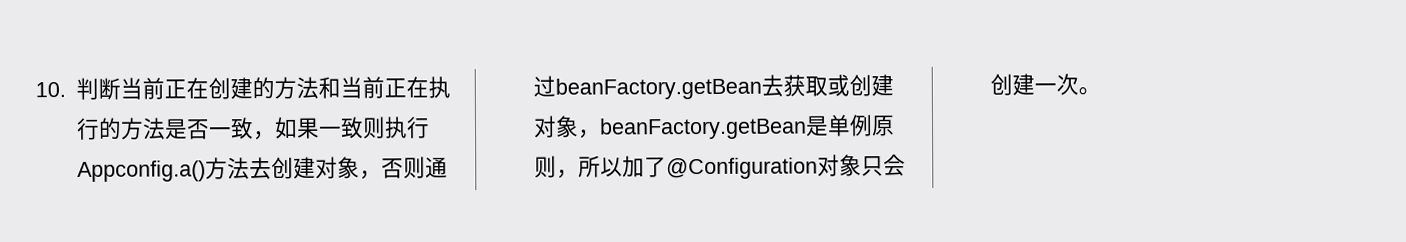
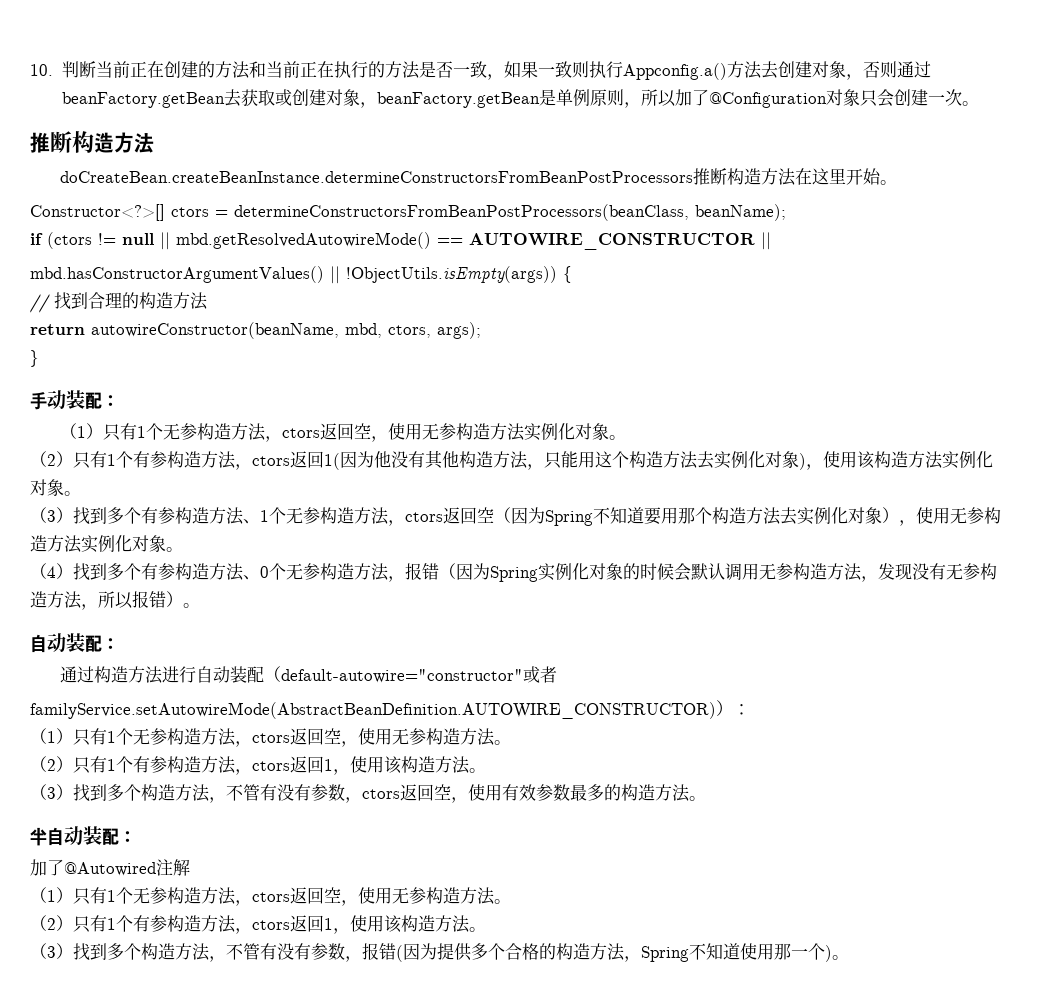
  10.判断当前正在创建的方法和当前正在执行的方法是否一致，如果一致则执行Appconfig.a()方法去创建对象，否则通过beanFactory.getBean去获取或创建对象，beanFactory.getBean是单例原则，所以加了@Configuration对象只会创建一次。
+ 推断构造方法
+ doCreateBean.createBeanInstance.determineConstructorsFromBeanPostProcessors推断构造方法在这里开始。
+ Constructor<?>[] ctors = determineConstructorsFromBeanPostProcessors(beanClass, beanName);
+ if (ctors != null || mbd.getResolvedAutowireMode() == AUTOWIRE_CONSTRUCTOR ||
+ mbd.hasConstructorArgumentValues() || !ObjectUtils.isEmpty(args)) {
+ // 找到合理的构造方法
+ return autowireConstructor(beanName, mbd, ctors, args);
+ }
+ 手动装配：
+ （1）只有1个无参构造方法，ctors返回空，使用无参构造方法实例化对象。
+ （2）只有1个有参构造方法，ctors返回1(因为他没有其他构造方法，只能用这个构造方法去实例化对象)，使用该构造方法实例化对象。
+ （3）找到多个有参构造方法、1个无参构造方法，ctors返回空（因为Spring不知道要用那个构造方法去实例化对象），使用无参构造方法实例化对象。
+ （4）找到多个有参构造方法、0个无参构造方法，报错（因为Spring实例化对象的时候会默认调用无参构造方法，发现没有无参构造方法，所以报错）。
+ 自动装配：
+ 通过构造方法进行自动装配（default-autowire="constructor"或者
+ familyService.setAutowireMode(AbstractBeanDefinition.AUTOWIRE_CONSTRUCTOR)）：
+ （1）只有1个无参构造方法，ctors返回空，使用无参构造方法。
+ （2）只有1个有参构造方法，ctors返回1，使用该构造方法。
+ （3）找到多个构造方法，不管有没有参数，ctors返回空，使用有效参数最多的构造方法。
+ 半自动装配：
+ 加了@Autowired注解
+ （1）只有1个无参构造方法，ctors返回空，使用无参构造方法。
+ （2）只有1个有参构造方法，ctors返回1，使用该构造方法。
+ （3）找到多个构造方法，不管有没有参数，报错(因为提供多个合格的构造方法，Spring不知道使用那一个)。

